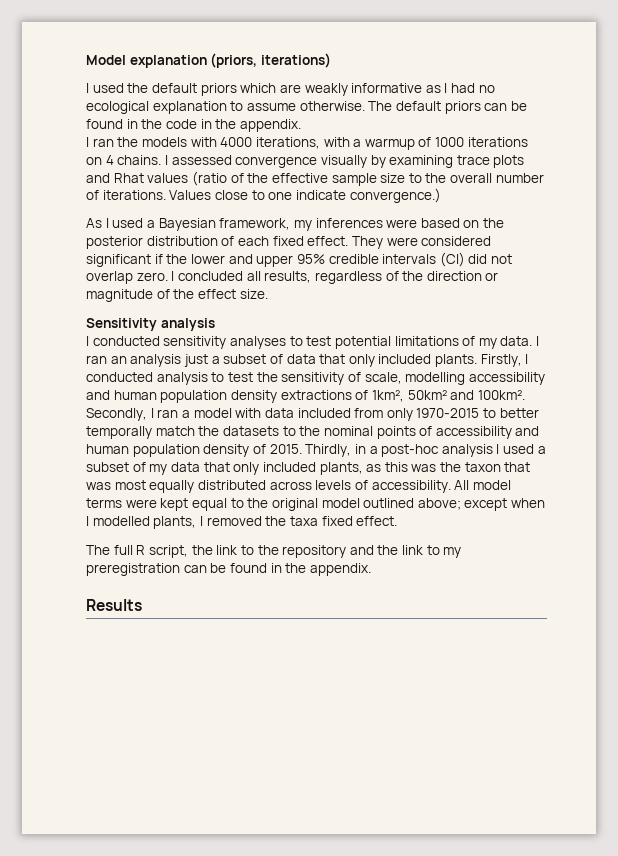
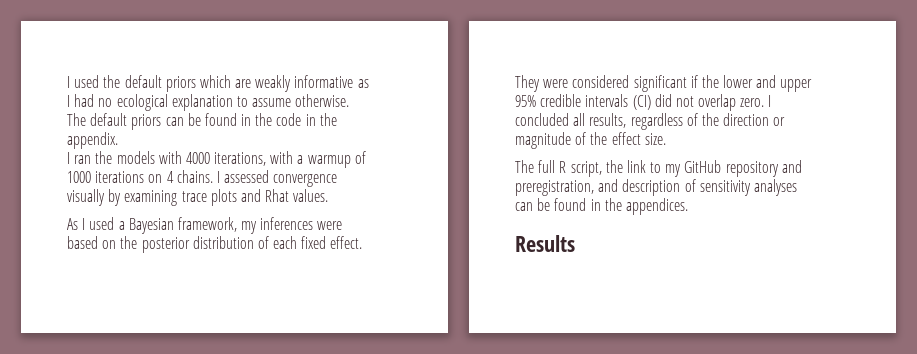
- Model explanation (priors, iterations)
- I assessed convergence visually by examining trace plots and Rhat values (ratio of the effective sample size to the overall number of iterations. Values close to one indicate convergence.)
+ I assessed convergence visually by examining trace plots and Rhat values.
- Sensitivity analysis
- I conducted sensitivity analyses to test potential limitations of my data. I ran an analysis just a subset of data that only included plants. Firstly, I conducted analysis to test the sensitivity of scale, modelling accessibility and human population density extractions of 1km², 50km² and 100km². Secondly, I ran a model with data included from only 1970-2015 to better temporally match the datasets to the nominal points of accessibility and human population density of 2015. Thirdly, in a post-hoc analysis I used a subset of my data that only included plants, as this was the taxon that was most equally distributed across levels of accessibility. All model terms were kept equal to the original model outlined above; except when I modelled plants, I removed the taxa fixed effect.
- The full R script, the link to the repository and the link to my preregistration can be found in the appendix.
+ The full R script, the link to my GitHub repository and preregistration, and description of sensitivity analyses can be found in the appendices.

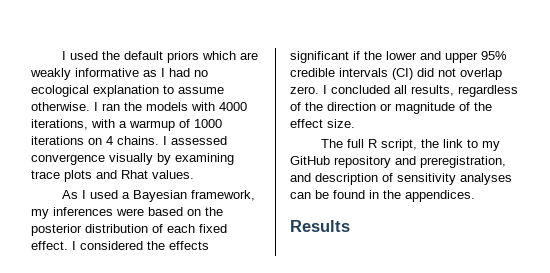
- I used the default priors which are weakly informative as I had no ecological explanation to assume otherwise. The default priors can be found in the code in the appendix.
- I ran the models with 4000 iterations, with a warmup of 1000 iterations on 4 chains.
+ I used the default priors which are weakly informative as I had no ecological explanation to assume otherwise. I ran the models with 4000 iterations, with a warmup of 1000 iterations on 4 chains.
- They were considered significant if the lower and upper 95% credible intervals (CI) did not overlap zero.
+ I considered the effects significant if the lower and upper 95% credible intervals (CI) did not overlap zero.

